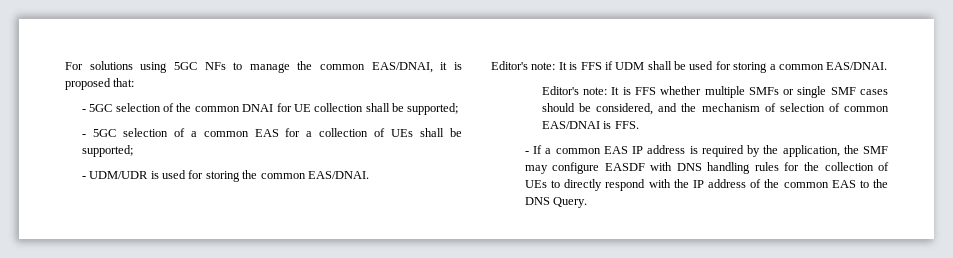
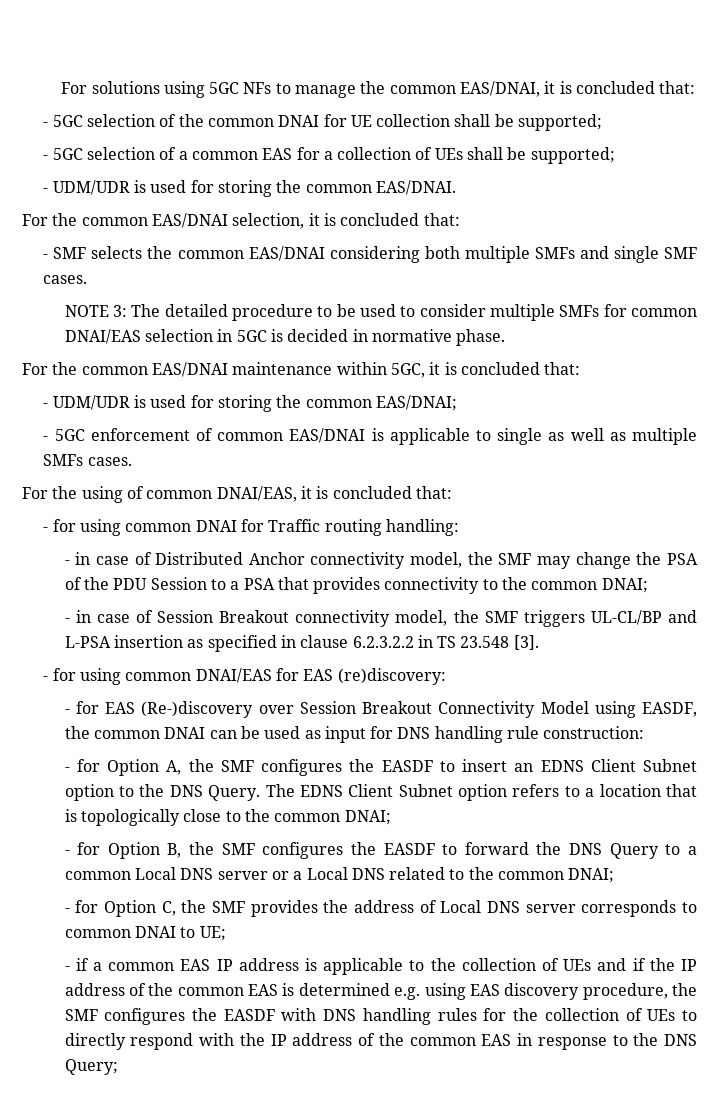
- For solutions using 5GC NFs to manage the common EAS/DNAI, it is proposed that:
+ For solutions using 5GC NFs to manage the common EAS/DNAI, it is concluded that:
- Editor's note: It is FFS if UDM shall be used for storing a common EAS/DNAI.
- Editor's note: It is FFS whether multiple SMFs or single SMF cases should be considered, and the mechanism of selection of common EAS/DNAI is FFS.
- - If a common EAS IP address is required by the application, the SMF may configure EASDF with DNS handling rules for the collection of UEs to directly respond with the IP address of the common EAS to the DNS Query.
+ For the common EAS/DNAI selection, it is concluded that:
+ - SMF selects the common EAS/DNAI considering both multiple SMFs and single SMF cases.
+ NOTE 3: The detailed procedure to be used to consider multiple SMFs for common DNAI/EAS selection in 5GC is decided in normative phase.
+ For the common EAS/DNAI maintenance within 5GC, it is concluded that:
+ - UDM/UDR is used for storing the common EAS/DNAI;
+ - 5GC enforcement of common EAS/DNAI is applicable to single as well as multiple SMFs cases.
+ For the using of common DNAI/EAS, it is concluded that:
+ - for using common DNAI for Traffic routing handling:
+ - in case of Distributed Anchor connectivity model, the SMF may change the PSA of the PDU Session to a PSA that provides connectivity to the common DNAI;
+ - in case of Session Breakout connectivity model, the SMF triggers UL-CL/BP and L-PSA insertion as specified in clause 6.2.3.2.2 in TS 23.548 [3].
+ - for using common DNAI/EAS for EAS (re)discovery:
+ - for EAS (Re-)discovery over Session Breakout Connectivity Model using EASDF, the common DNAI can be used as input for DNS handling rule construction:
+ - for Option A, the SMF configures the EASDF to insert an EDNS Client Subnet option to the DNS Query. The EDNS Client Subnet option refers to a location that is topologically close to the common DNAI;
+ - for Option B, the SMF configures the EASDF to forward the DNS Query to a common Local DNS server or a Local DNS related to the common DNAI;
+ - for Option C, the SMF provides the address of Local DNS server corresponds to common DNAI to UE;
+ - if a common EAS IP address is applicable to the collection of UEs and if the IP address of the common EAS is determined e.g. using EAS discovery procedure, the SMF configures the EASDF with DNS handling rules for the collection of UEs to directly respond with the IP address of the common EAS in response to the DNS Query;

